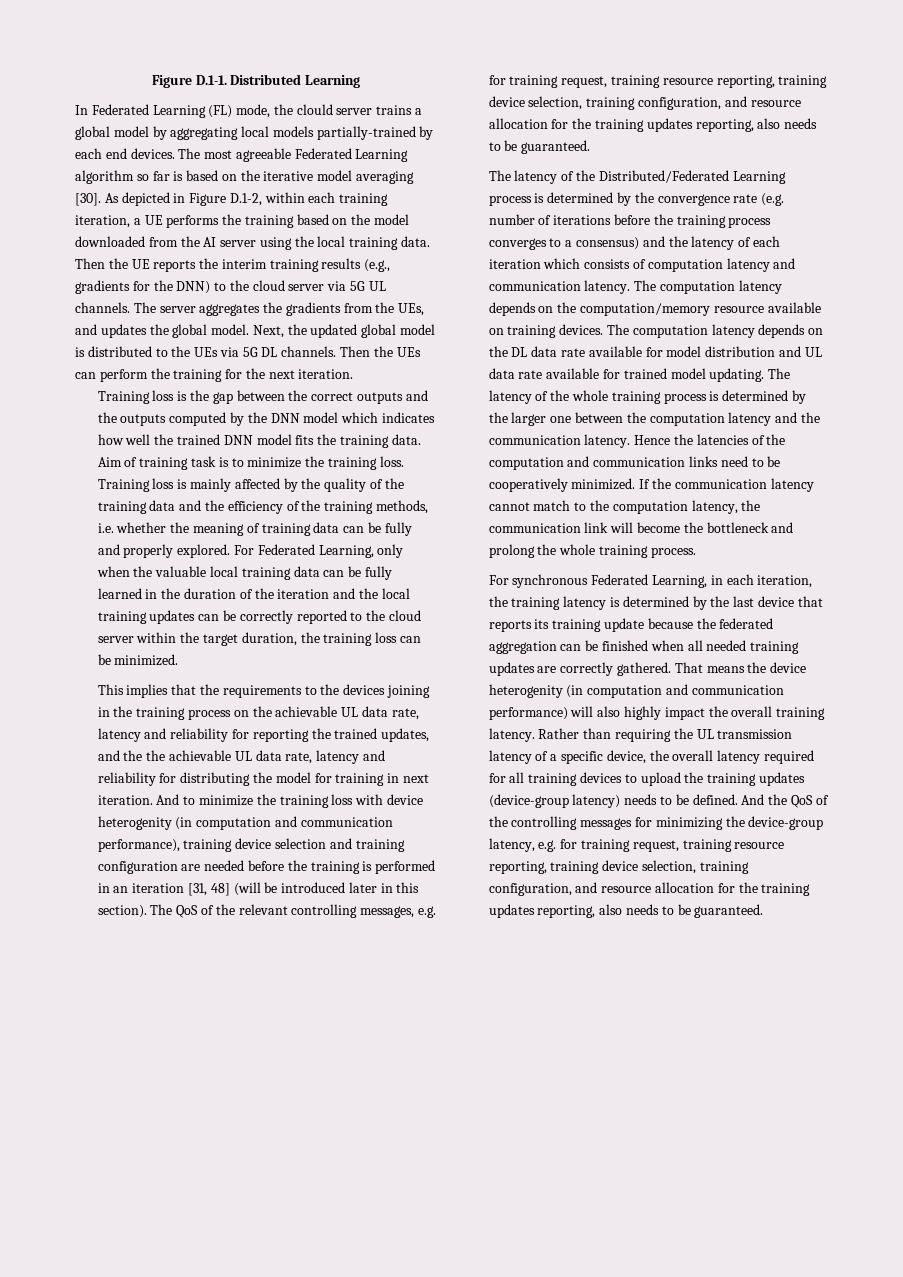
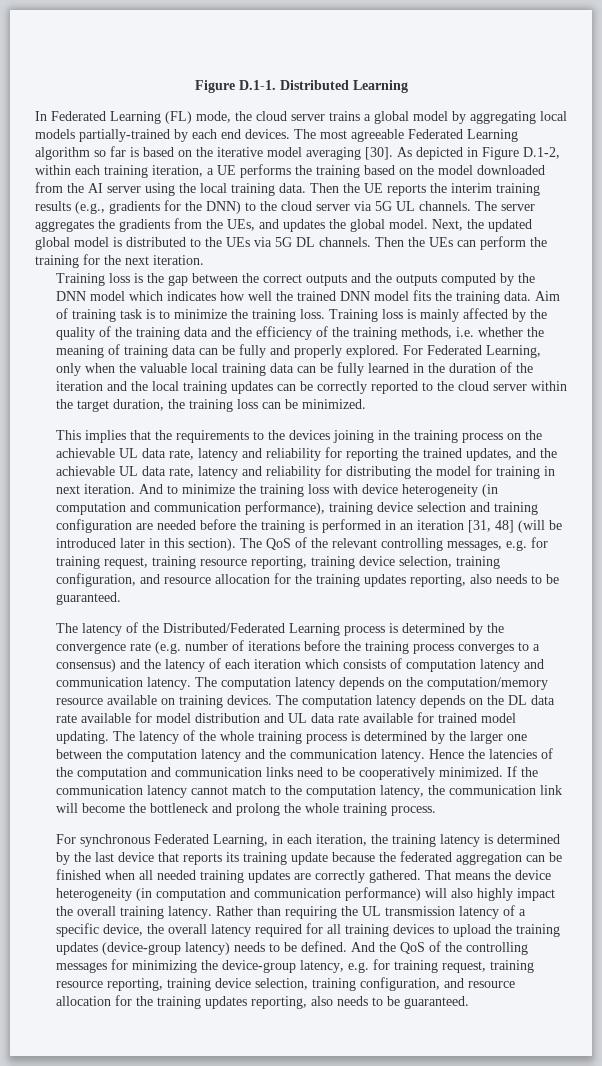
- In Federated Learning (FL) mode, the clould server trains a global model by aggregating local models partially-trained by each end devices.
+ In Federated Learning (FL) mode, the cloud server trains a global model by aggregating local models partially-trained by each end devices.
- This implies that the requirements to the devices joining in the training process on the achievable UL data rate, latency and reliability for reporting the trained updates, and the the achievable UL data rate, latency and reliability for distributing the model for training in next iteration.
+ This implies that the requirements to the devices joining in the training process on the achievable UL data rate, latency and reliability for reporting the trained updates, and the achievable UL data rate, latency and reliability for distributing the model for training in next iteration.
- And to minimize the training loss with device heterogenity (in computation and communication performance), training device selection and training configuration are needed before the training is performed in an iteration [31, 48] (will be introduced later in this section).
+ And to minimize the training loss with device heterogeneity (in computation and communication performance), training device selection and training configuration are needed before the training is performed in an iteration [31, 48] (will be introduced later in this section).
- That means the device heterogenity (in computation and communication performance) will also highly impact the overall training latency.
+ That means the device heterogeneity (in computation and communication performance) will also highly impact the overall training latency.

